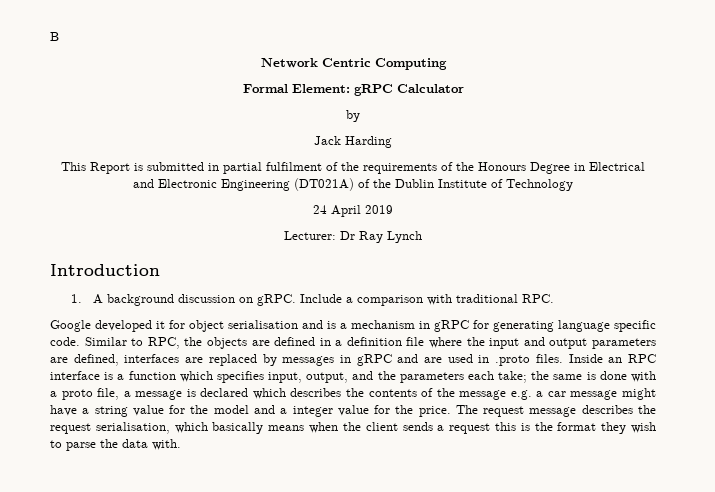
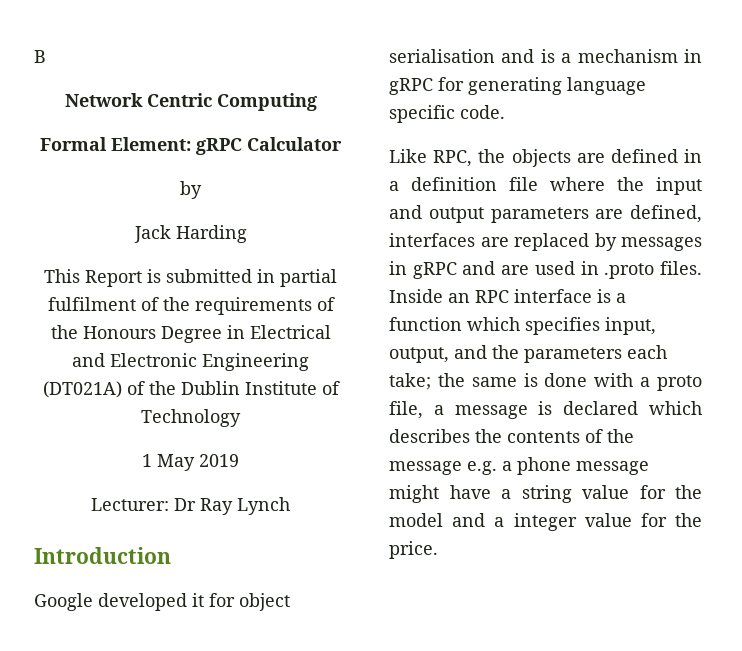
- 24 April 2019
+ 1 May 2019
- 1. A background discussion on gRPC. Include a comparison with traditional RPC.
- Google developed it for object serialisation and is a mechanism in gRPC for generating language specific code. Similar to RPC, the objects are defined in a definition file where the input and output parameters are defined, interfaces are replaced by messages in gRPC and are used in .proto files.
+ Google developed it for object serialisation and is a mechanism in gRPC for generating language specific code.
+ Like RPC, the objects are defined in a definition file where the input and output parameters are defined, interfaces are replaced by messages in gRPC and are used in .proto files.
- Inside an RPC interface is a function which specifies input, output, and the parameters each take; the same is done with a proto file, a message is declared which describes the contents of the message e.g. a car message might have a string value for the model and a integer value for the price. The request message describes the request serialisation, which basically means when the client sends a request this is the format they wish to parse the data with.
+ Inside an RPC interface is a function which specifies input, output, and the parameters each take; the same is done with a proto file, a message is declared which describes the contents of the message e.g. a phone message might have a string value for the model and a integer value for the price.

